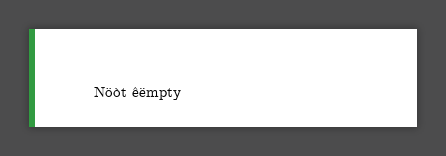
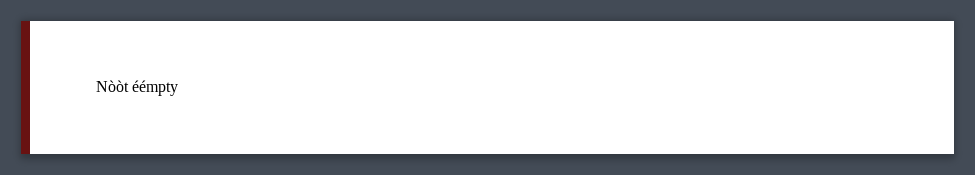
- Nöòt êëmpty
+ Nòòt éémpty

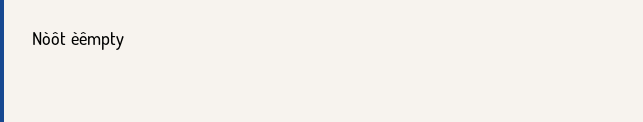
- Nòòt éémpty
+ Nòôt èêmpty

